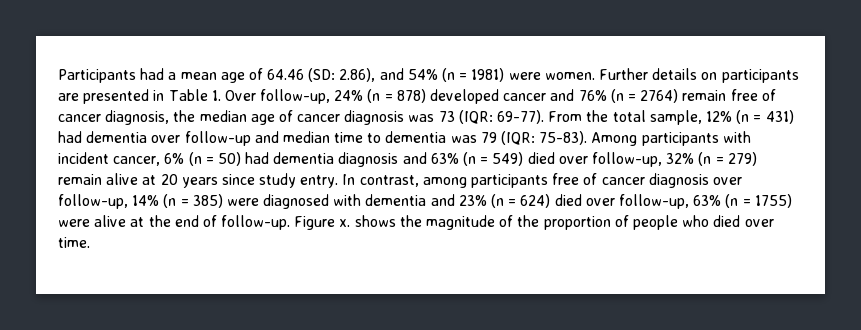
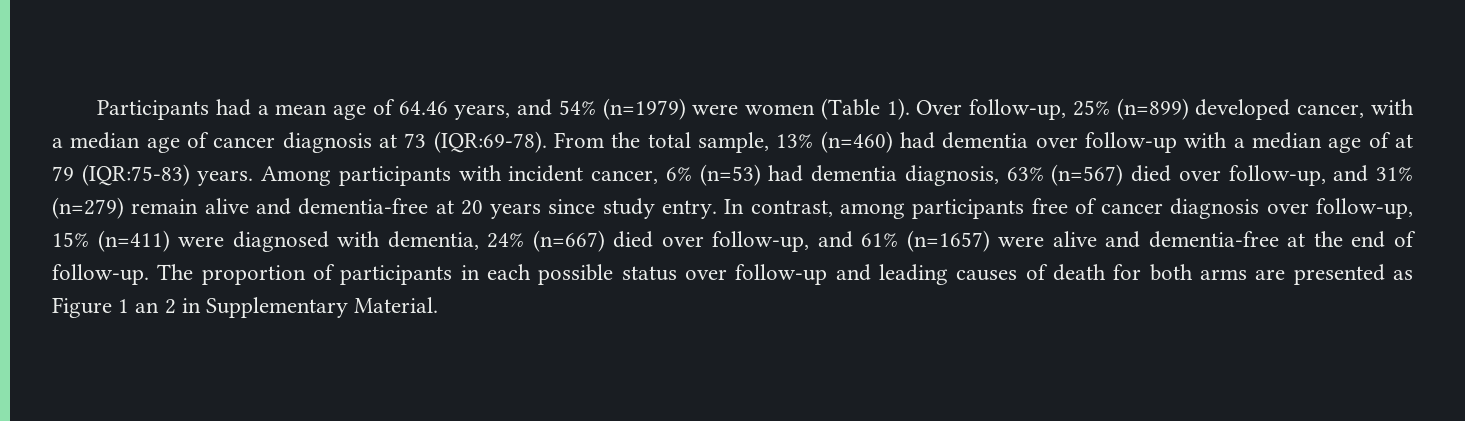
- Participants had a mean age of 64.46 (SD: 2.86), and 54% (n = 1981) were women. Further details on participants are presented in Table 1. Over follow-up, 24% (n = 878) developed cancer and 76% (n = 2764) remain free of cancer diagnosis, the median age of cancer diagnosis was 73 (IQR: 69-77). From the total sample, 12% (n = 431) had dementia over follow-up and median time to dementia was 79 (IQR: 75-83).
+ Participants had a mean age of 64.46 years, and 54% (n=1979) were women (Table 1). Over follow-up, 25% (n=899) developed cancer, with a median age of cancer diagnosis at 73 (IQR:69-78). From the total sample, 13% (n=460) had dementia over follow-up with a median age of at 79 (IQR:75-83) years.
- Among participants with incident cancer, 6% (n = 50) had dementia diagnosis and 63% (n = 549) died over follow-up, 32% (n = 279) remain alive at 20 years since study entry.
+ Among participants with incident cancer, 6% (n=53) had dementia diagnosis, 63% (n=567) died over follow-up, and 31% (n=279) remain alive and dementia-free at 20 years since study entry.
- In contrast, among participants free of cancer diagnosis over follow-up, 14% (n = 385) were diagnosed with dementia and 23% (n = 624) died over follow-up, 63% (n = 1755) were alive at the end of follow-up.
+ In contrast, among participants free of cancer diagnosis over follow-up, 15% (n=411) were diagnosed with dementia, 24% (n=667) died over follow-up, and 61% (n=1657) were alive and dementia-free at the end of follow-up.
- Figure x. shows the magnitude of the proportion of people who died over time.
+ The proportion of participants in each possible status over follow-up and leading causes of death for both arms are presented as Figure 1 an 2 in Supplementary Material.

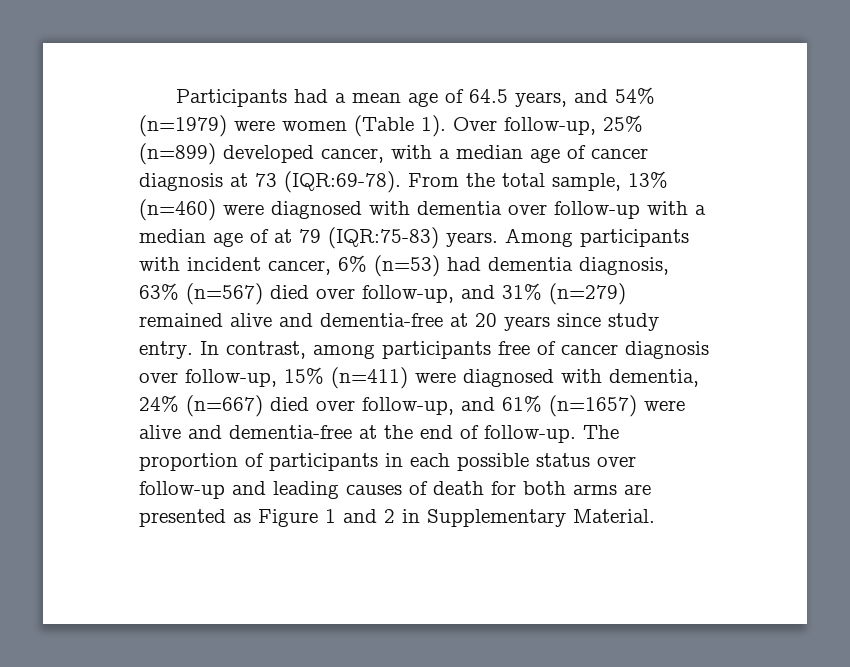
- Participants had a mean age of 64.46 years, and 54% (n=1979) were women (Table 1).
+ Participants had a mean age of 64.5 years, and 54% (n=1979) were women (Table 1).
- From the total sample, 13% (n=460) had dementia over follow-up with a median age of at 79 (IQR:75-83) years.
+ From the total sample, 13% (n=460) were diagnosed with dementia over follow-up with a median age of at 79 (IQR:75-83) years.
- Among participants with incident cancer, 6% (n=53) had dementia diagnosis, 63% (n=567) died over follow-up, and 31% (n=279) remain alive and dementia-free at 20 years since study entry.
+ Among participants with incident cancer, 6% (n=53) had dementia diagnosis, 63% (n=567) died over follow-up, and 31% (n=279) remained alive and dementia-free at 20 years since study entry.
- The proportion of participants in each possible status over follow-up and leading causes of death for both arms are presented as Figure 1 an 2 in Supplementary Material.
+ The proportion of participants in each possible status over follow-up and leading causes of death for both arms are presented as Figure 1 and 2 in Supplementary Material.

